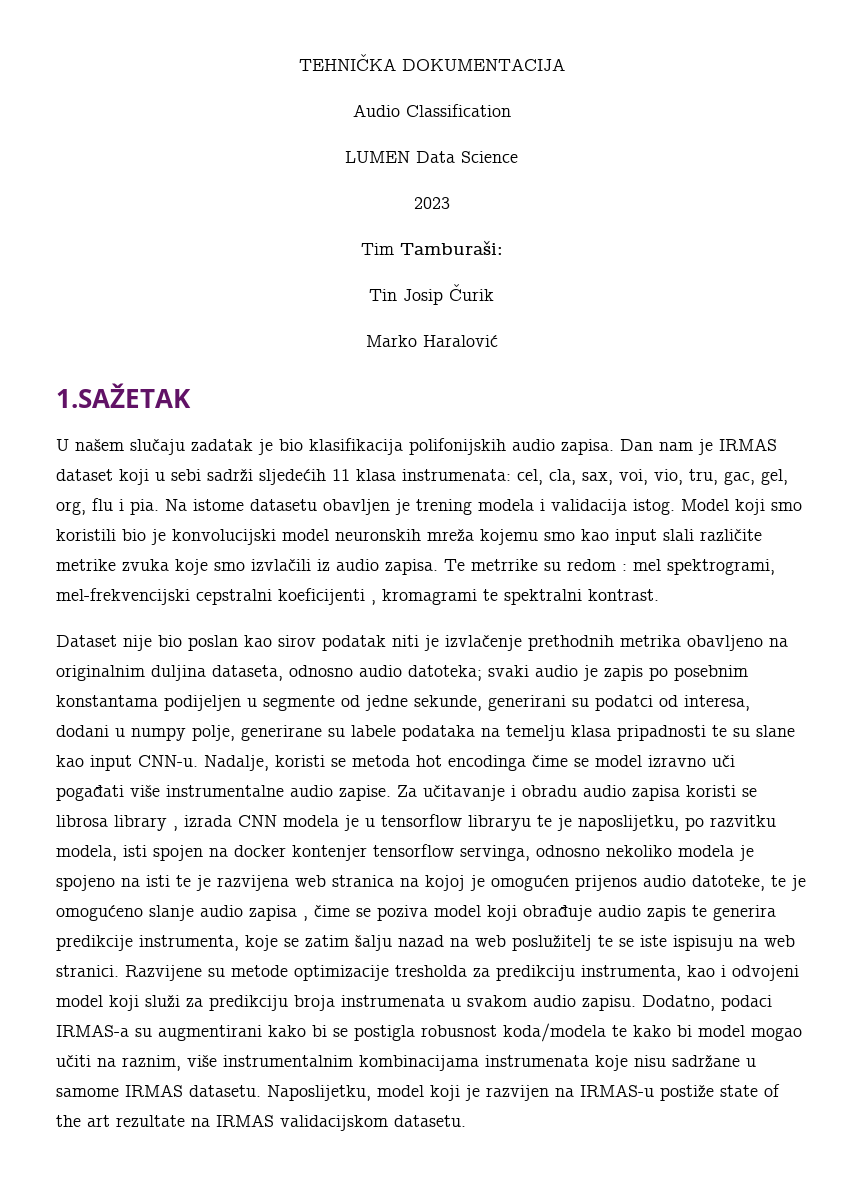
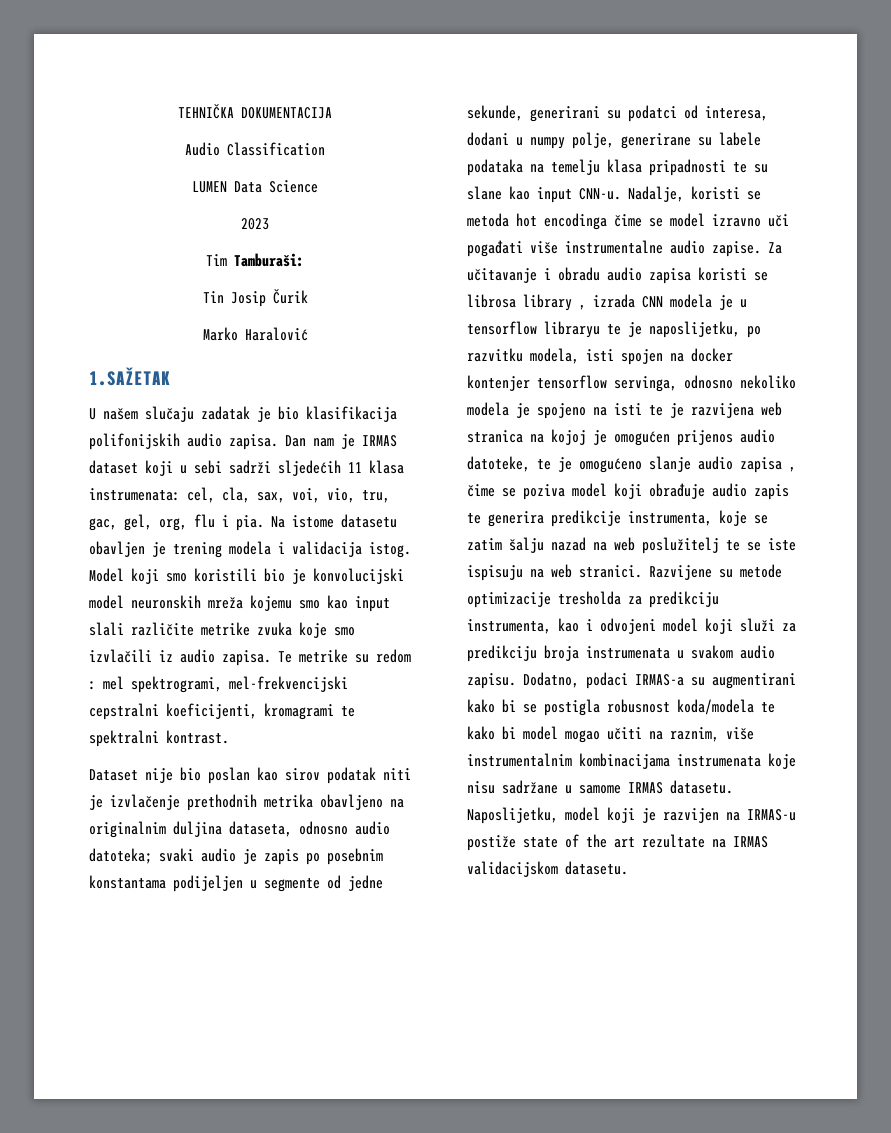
- Te metrrike su redom : mel spektrogrami, mel-frekvencijski cepstralni koeficijenti , kromagrami te spektralni kontrast.
+ Te metrike su redom : mel spektrogrami, mel-frekvencijski cepstralni koeficijenti, kromagrami te spektralni kontrast.

